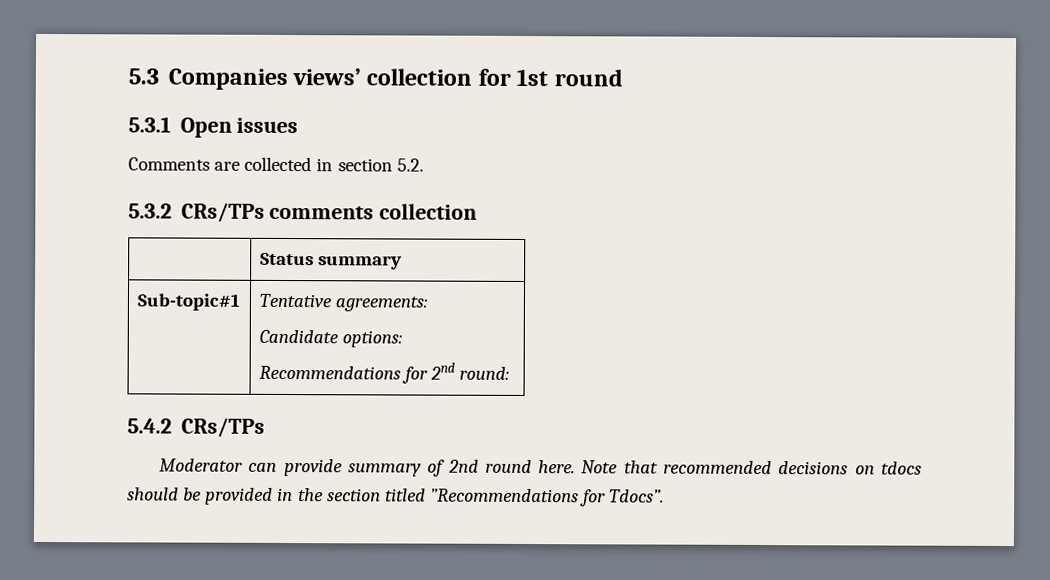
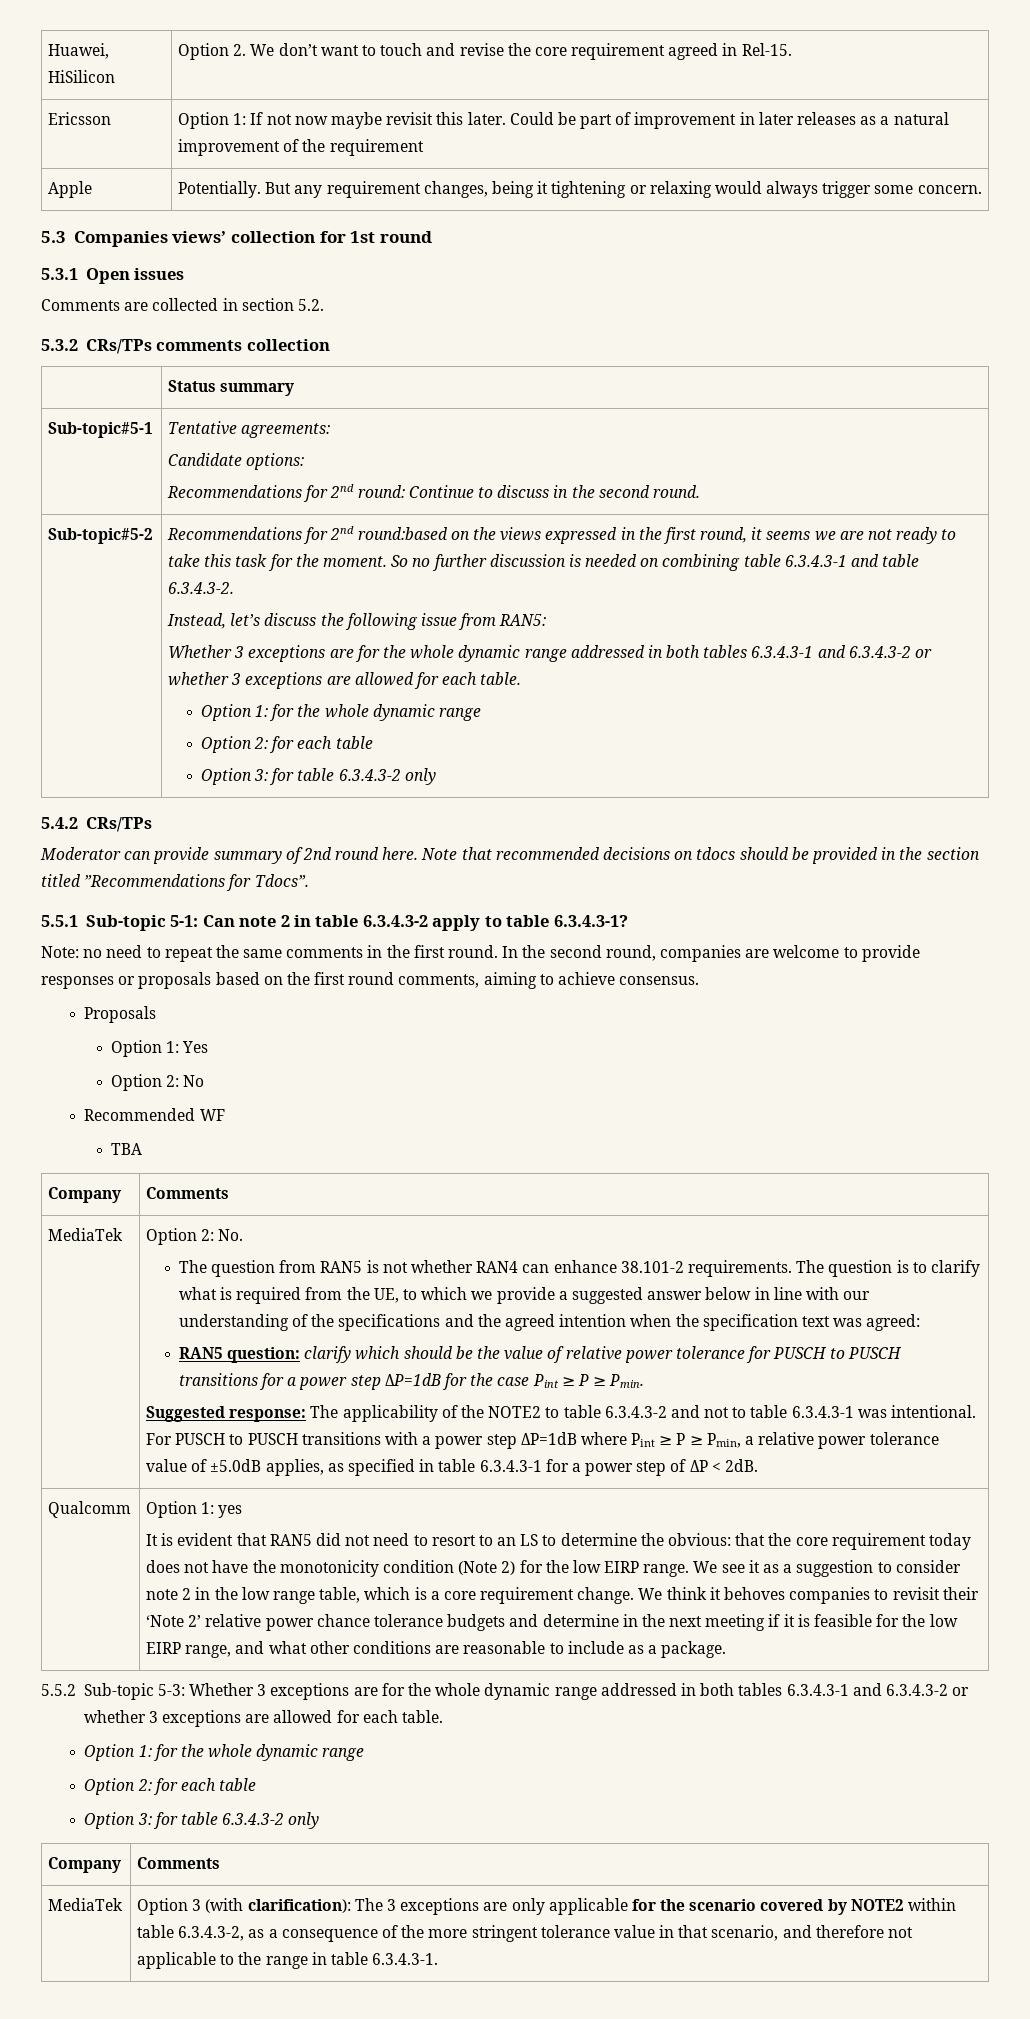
+ Huawei, HiSilicon | Option 2. We don’t want to touch and revise the core requirement agreed in Rel-15.
+ Ericsson | Option 1: If not now maybe revisit this later. Could be part of improvement in later releases as a natural improvement of the requirement
+ Apple | Potentially. But any requirement changes, being it tightening or relaxing would always trigger some concern.
- Sub-topic#1 | Tentative agreements:
+ Sub-topic#5-1 | Tentative agreements:
  Candidate options:
- Recommendations for 2nd round:
+ Recommendations for 2nd round: Continue to discuss in the second round.
+ Sub-topic#5-2 | Recommendations for 2nd round:based on the views expressed in the first round, it seems we are not ready to take this task for the moment. So no further discussion is needed on combining table 6.3.4.3-1 and table 6.3.4.3-2.
+ Instead, let’s discuss the following issue from RAN5:
+ Whether 3 exceptions are for the whole dynamic range addressed in both tables 6.3.4.3-1 and 6.3.4.3-2 or whether 3 exceptions are allowed for each table.
+ Option 1: for the whole dynamic range
+ Option 2: for each table
+ Option 3: for table 6.3.4.3-2 only
+ 5.5.1 Sub-topic 5-1: Can note 2 in table 6.3.4.3-2 apply to table 6.3.4.3-1?
+ Note: no need to repeat the same comments in the first round. In the second round, companies are welcome to provide responses or proposals based on the first round comments, aiming to achieve consensus.
+ Proposals
+ Option 1: Yes
+ Option 2: No
+ Recommended WF
+ TBA
+ Company | Comments
+ MediaTek | Option 2: No.
+ The question from RAN5 is not whether RAN4 can enhance 38.101-2 requirements. The question is to clarify what is required from the UE, to which we provide a suggested answer below in line with our understanding of the specifications and the agreed intention when the specification text was agreed:
+ RAN5 question: clarify which should be the value of relative power tolerance for PUSCH to PUSCH transitions for a power step ΔP=1dB for the case Pint ≥ P ≥ Pmin.
+ Suggested response: The applicability of the NOTE2 to table 6.3.4.3-2 and not to table 6.3.4.3-1 was intentional. For PUSCH to PUSCH transitions with a power step ΔP=1dB where Pint ≥ P ≥ Pmin, a relative power tolerance value of ±5.0dB applies, as specified in table 6.3.4.3-1 for a power step of ΔP < 2dB.
+ Qualcomm | Option 1: yes
+ It is evident that RAN5 did not need to resort to an LS to determine the obvious: that the core requirement today does not have the monotonicity condition (Note 2) for the low EIRP range. We see it as a suggestion to consider note 2 in the low range table, which is a core requirement change. We think it behoves companies to revisit their ‘Note 2’ relative power chance tolerance budgets and determine in the next meeting if it is feasible for the low EIRP range, and what other conditions are reasonable to include as a package.
+ 5.5.2 Sub-topic 5-3: Whether 3 exceptions are for the whole dynamic range addressed in both tables 6.3.4.3-1 and 6.3.4.3-2 or whether 3 exceptions are allowed for each table.
+ Option 1: for the whole dynamic range
+ Option 2: for each table
+ Option 3: for table 6.3.4.3-2 only
+ Company | Comments
+ MediaTek | Option 3 (with clarification): The 3 exceptions are only applicable for the scenario covered by NOTE2 within table 6.3.4.3-2, as a consequence of the more stringent tolerance value in that scenario, and therefore not applicable to the range in table 6.3.4.3-1.

